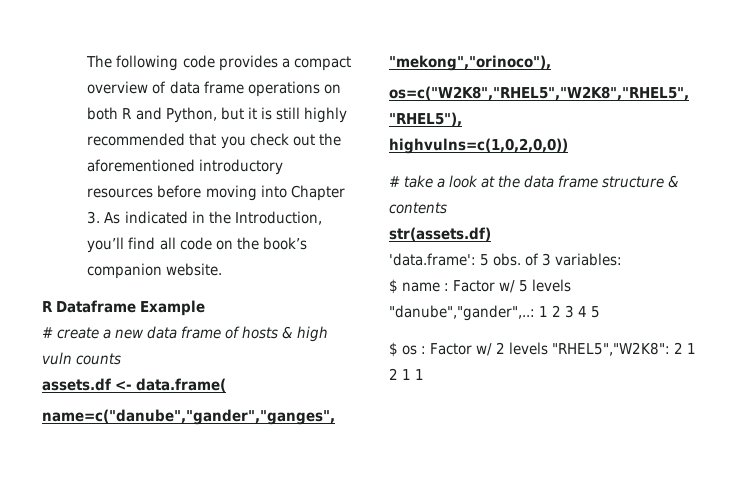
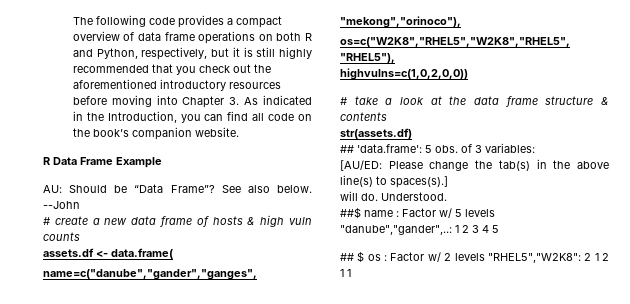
- The following code provides a compact overview of data frame operations on both R and Python, but it is still highly recommended that you check out the aforementioned introductory resources before moving into Chapter 3. As indicated in the Introduction, you’ll find all code on the book’s companion website.
+ The following code provides a compact overview of data frame operations on both R and Python, respectively, but it is still highly recommended that you check out the aforementioned introductory resources before moving into Chapter 3. As indicated in the Introduction, you can find all code on the book’s companion website.
- R Dataframe Example
+ R Data Frame Example
+ AU: Should be “Data Frame”? See also below. --John
- 'data.frame': 5 obs. of 3 variables:
+ ## 'data.frame': 5 obs. of 3 variables:
- $ name : Factor w/ 5 levels "danube","gander",..: 1 2 3 4 5
+ [AU/ED: Please change the tab(s) in the above line(s) to spaces(s).]
+ will do. Understood.
+ ##$ name : Factor w/ 5 levels "danube","gander",..: 1 2 3 4 5
- $ os : Factor w/ 2 levels "RHEL5","W2K8": 2 1 2 1 1
+ ## $ os : Factor w/ 2 levels "RHEL5","W2K8": 2 1 2 1 1

